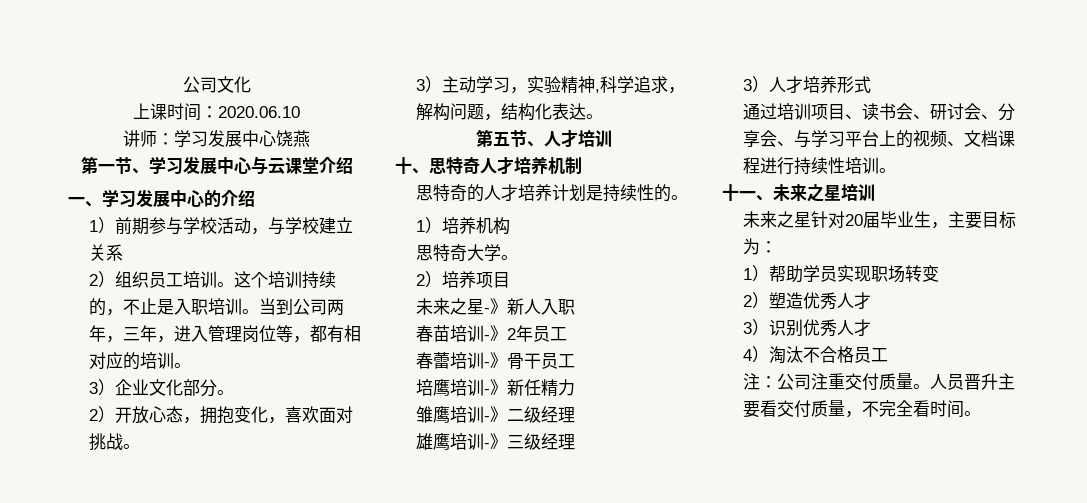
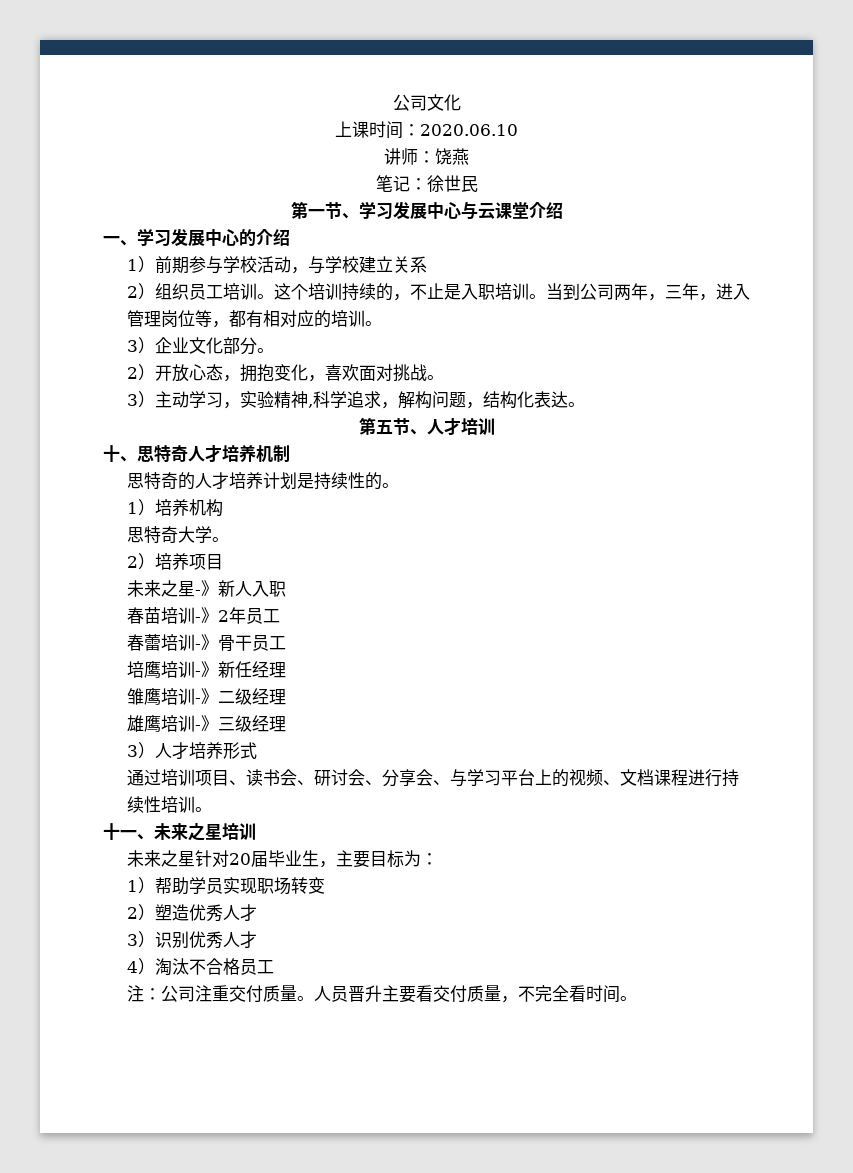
- 讲师：学习发展中心饶燕
+ 讲师：饶燕
+ 笔记：徐世民
- 培鹰培训-》新任精力
+ 培鹰培训-》新任经理

